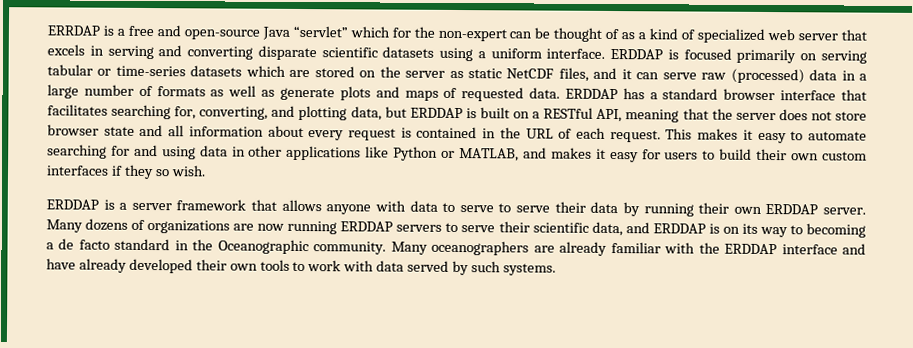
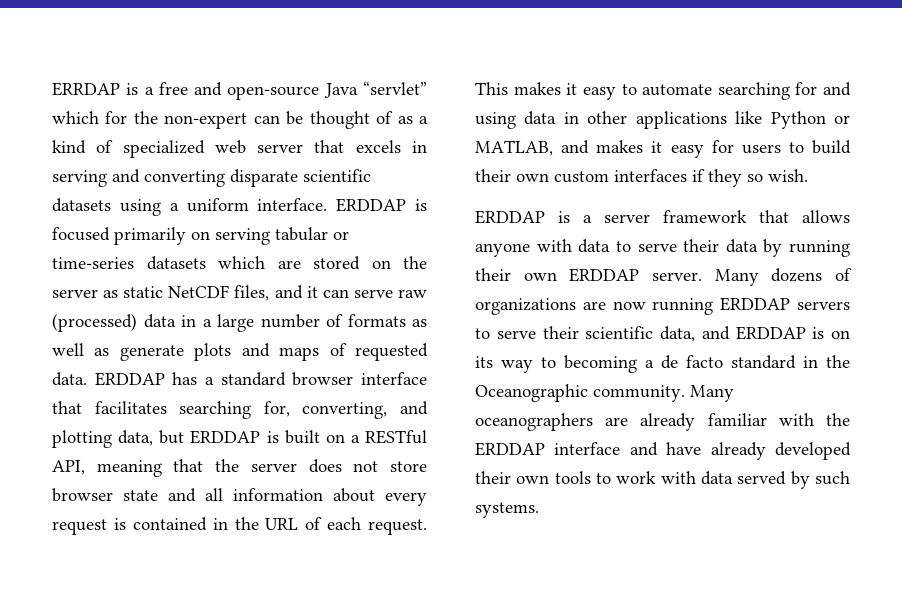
- ERDDAP is a server framework that allows anyone with data to serve to serve their data by running their own ERDDAP server.
+ ERDDAP is a server framework that allows anyone with data to serve their data by running their own ERDDAP server.

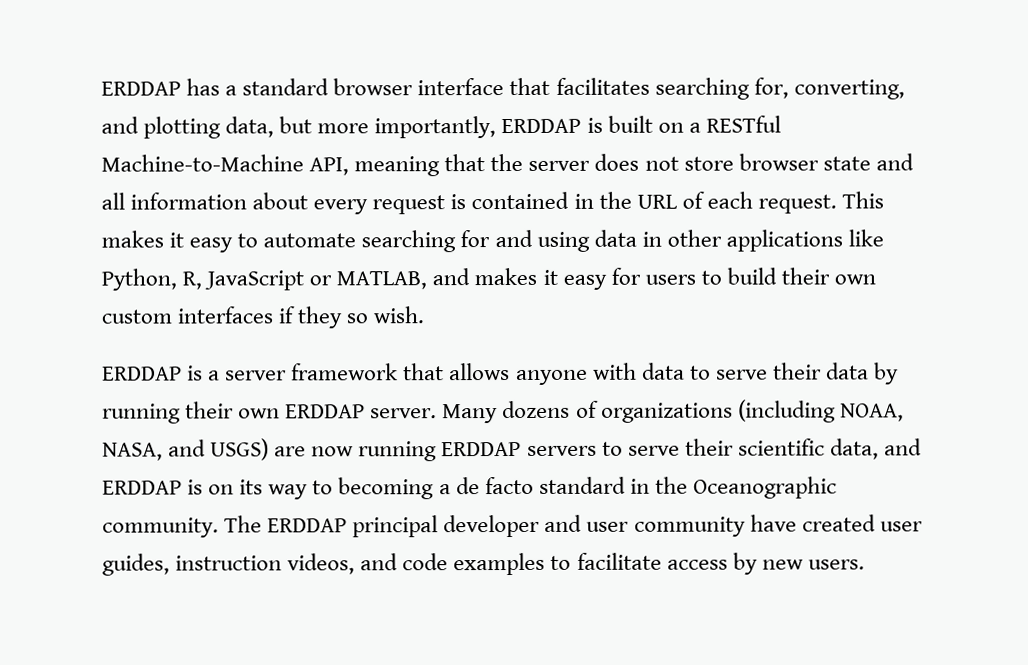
- ERRDAP is a free and open-source Java “servlet” which for the non-expert can be thought of as a kind of specialized web server that excels in serving and converting disparate scientific datasets using a uniform interface. ERDDAP is focused primarily on serving tabular or time-series datasets which are stored on the server as static NetCDF files, and it can serve raw (processed) data in a large number of formats as well as generate plots and maps of requested data. ERDDAP has a standard browser interface that facilitates searching for, converting, and plotting data, but ERDDAP is built on a RESTful API, meaning that the server does not store browser state and all information about every request is contained in the URL of each request.
+ ERDDAP has a standard browser interface that facilitates searching for, converting, and plotting data, but more importantly, ERDDAP is built on a RESTful Machine-to-Machine API, meaning that the server does not store browser state and all information about every request is contained in the URL of each request.
- This makes it easy to automate searching for and using data in other applications like Python or MATLAB, and makes it easy for users to build their own custom interfaces if they so wish.
+ This makes it easy to automate searching for and using data in other applications like Python, R, JavaScript or MATLAB, and makes it easy for users to build their own custom interfaces if they so wish.
- Many dozens of organizations are now running ERDDAP servers to serve their scientific data, and ERDDAP is on its way to becoming a de facto standard in the Oceanographic community.
+ Many dozens of organizations (including NOAA, NASA, and USGS) are now running ERDDAP servers to serve their scientific data, and ERDDAP is on its way to becoming a de facto standard in the Oceanographic community.
- Many oceanographers are already familiar with the ERDDAP interface and have already developed their own tools to work with data served by such systems.
+ The ERDDAP principal developer and user community have created user guides, instruction videos, and code examples to facilitate access by new users.

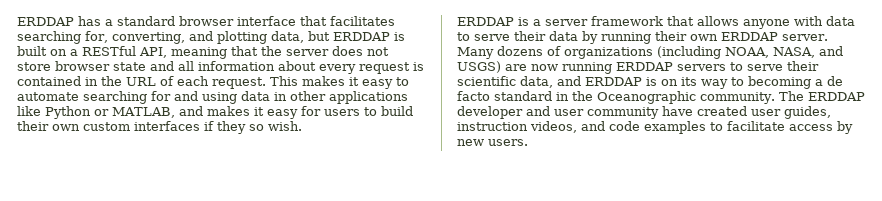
- ERDDAP has a standard browser interface that facilitates searching for, converting, and plotting data, but more importantly, ERDDAP is built on a RESTful Machine-to-Machine API, meaning that the server does not store browser state and all information about every request is contained in the URL of each request.
+ ERDDAP has a standard browser interface that facilitates searching for, converting, and plotting data, but ERDDAP is built on a RESTful API, meaning that the server does not store browser state and all information about every request is contained in the URL of each request.
- This makes it easy to automate searching for and using data in other applications like Python, R, JavaScript or MATLAB, and makes it easy for users to build their own custom interfaces if they so wish.
+ This makes it easy to automate searching for and using data in other applications like Python or MATLAB, and makes it easy for users to build their own custom interfaces if they so wish.
- The ERDDAP principal developer and user community have created user guides, instruction videos, and code examples to facilitate access by new users.
+ The ERDDAP developer and user community have created user guides, instruction videos, and code examples to facilitate access by new users.

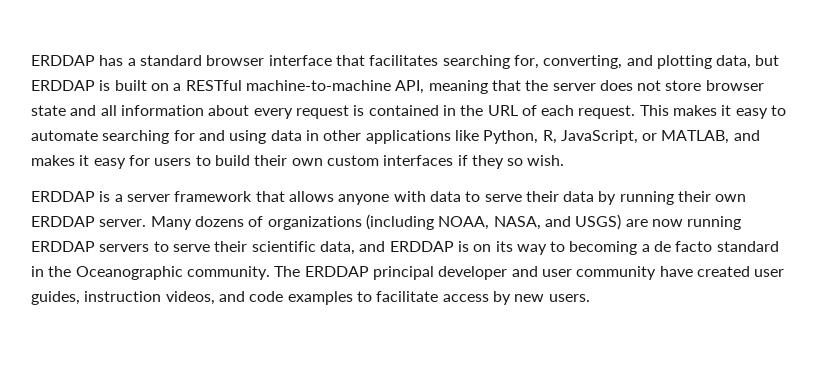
- ERDDAP has a standard browser interface that facilitates searching for, converting, and plotting data, but ERDDAP is built on a RESTful API, meaning that the server does not store browser state and all information about every request is contained in the URL of each request.
+ ERDDAP has a standard browser interface that facilitates searching for, converting, and plotting data, but ERDDAP is built on a RESTful machine-to-machine API, meaning that the server does not store browser state and all information about every request is contained in the URL of each request.
- This makes it easy to automate searching for and using data in other applications like Python or MATLAB, and makes it easy for users to build their own custom interfaces if they so wish.
+ This makes it easy to automate searching for and using data in other applications like Python, R, JavaScript, or MATLAB, and makes it easy for users to build their own custom interfaces if they so wish.
- The ERDDAP developer and user community have created user guides, instruction videos, and code examples to facilitate access by new users.
+ The ERDDAP principal developer and user community have created user guides, instruction videos, and code examples to facilitate access by new users.

